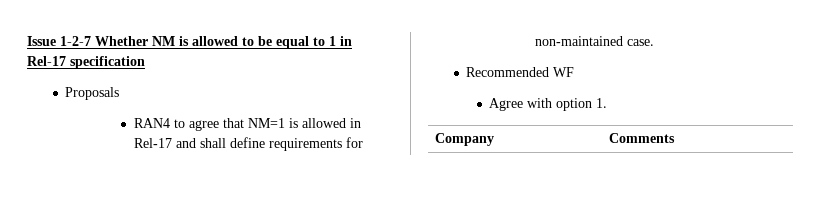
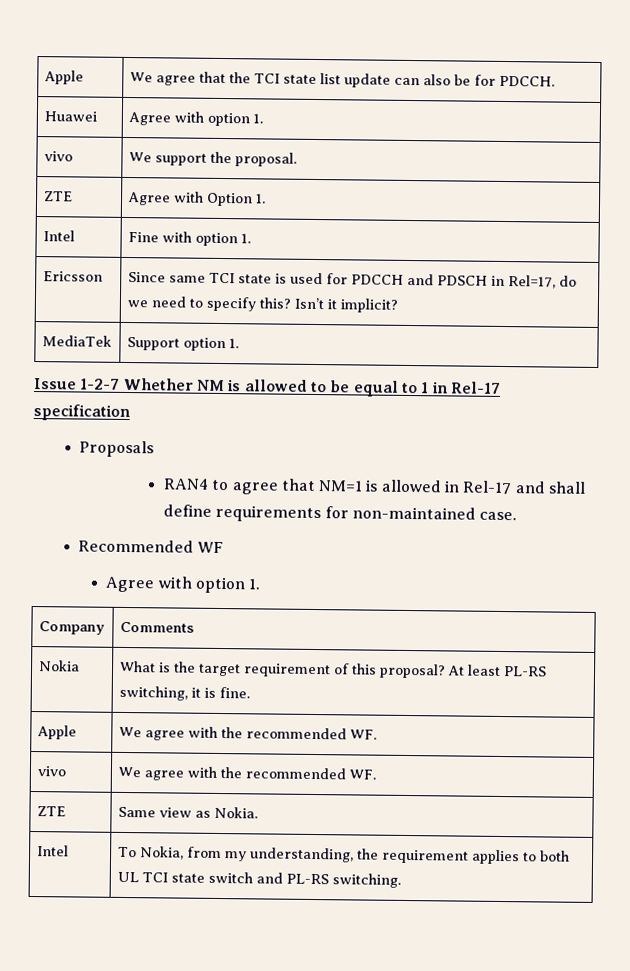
+ Apple | We agree that the TCI state list update can also be for PDCCH.
+ Huawei | Agree with option 1.
+ vivo | We support the proposal.
+ ZTE | Agree with Option 1.
+ Intel | Fine with option 1.
+ Ericsson | Since same TCI state is used for PDCCH and PDSCH in Rel=17, do we need to specify this? Isn’t it implicit?
+ MediaTek | Support option 1.
+ Nokia | What is the target requirement of this proposal? At least PL-RS switching, it is fine.
+ Apple | We agree with the recommended WF.
+ vivo | We agree with the recommended WF.
+ ZTE | Same view as Nokia.
+ Intel | To Nokia, from my understanding, the requirement applies to both UL TCI state switch and PL-RS switching.

